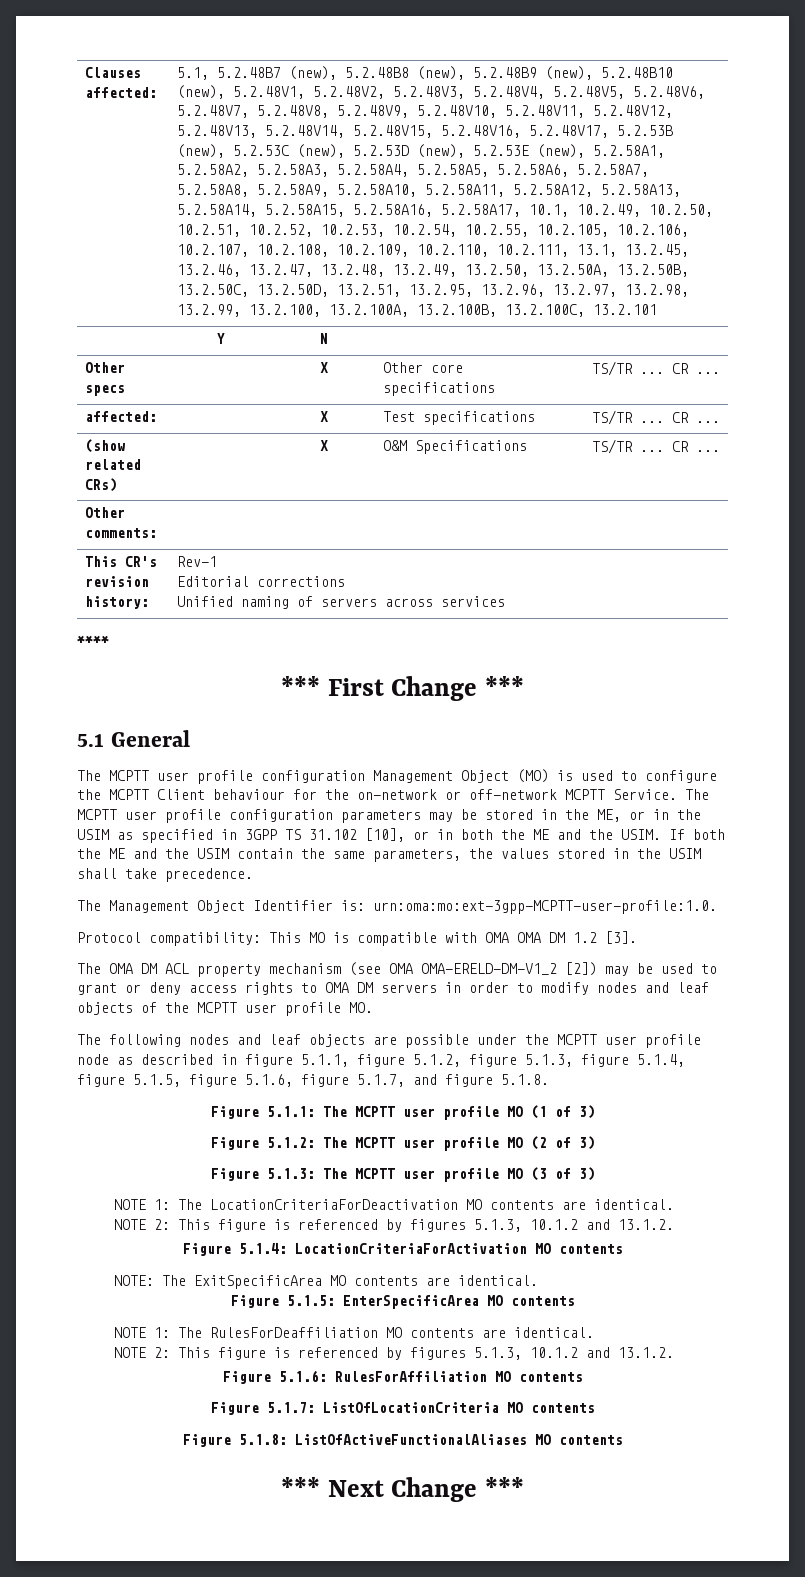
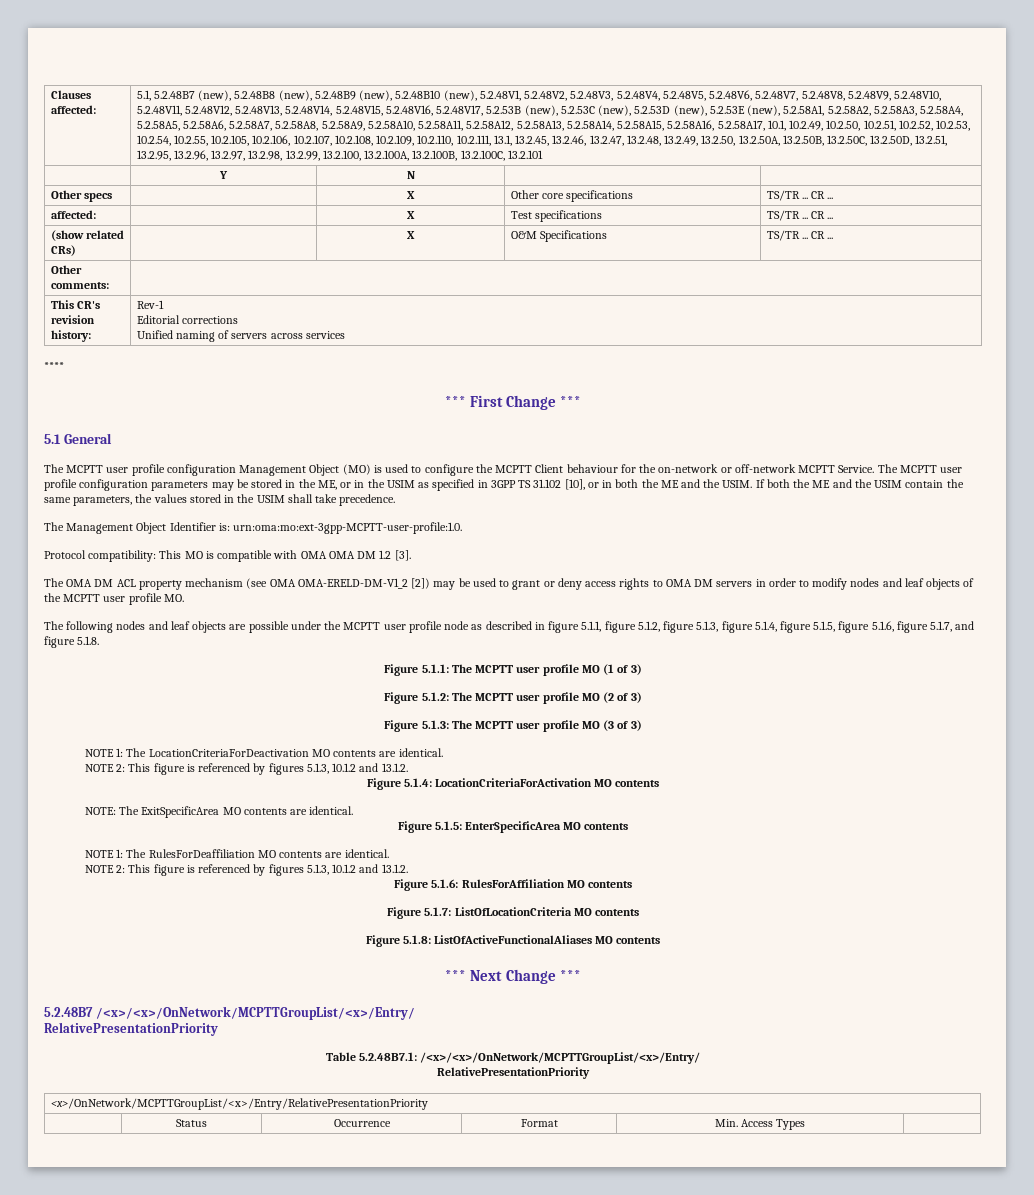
+ 5.2.48B7 /<x>/<x>/OnNetwork/MCPTTGroupList/<x>/Entry/
+ RelativePresentationPriority
+ Table 5.2.48B7.1: /<x>/<x>/OnNetwork/MCPTTGroupList/<x>/Entry/
+ RelativePresentationPriority
+ <x>/OnNetwork/MCPTTGroupList/<x>/Entry/RelativePresentationPriority
+ | Status | Occurrence | Format | Min. Access Types |

